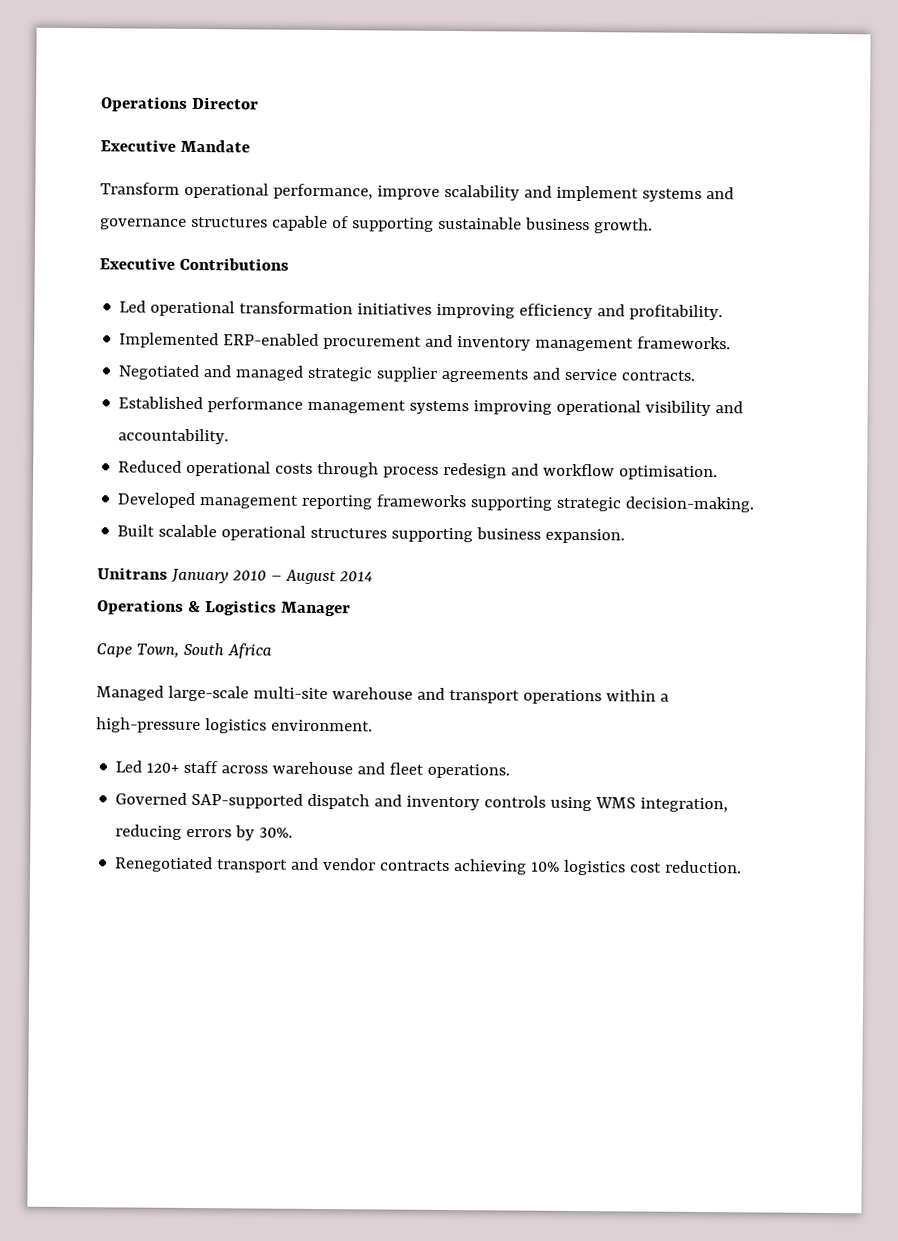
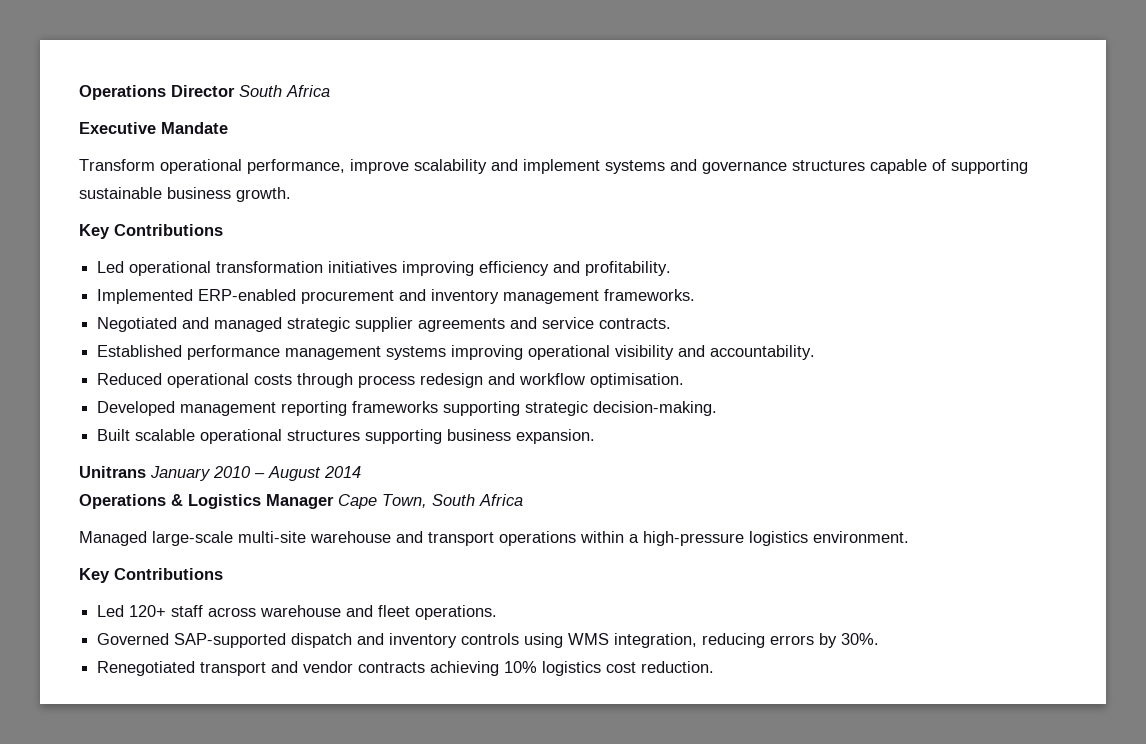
- Operations Director
+ Operations Director South Africa
  Transform operational performance, improve scalability and implement systems and governance structures capable of supporting sustainable business growth.
- Executive Contributions
+ Key Contributions
- Operations & Logistics Manager
- Cape Town, South Africa
+ Operations & Logistics Manager Cape Town, South Africa
  Managed large-scale multi-site warehouse and transport operations within a high-pressure logistics environment.
+ Key Contributions

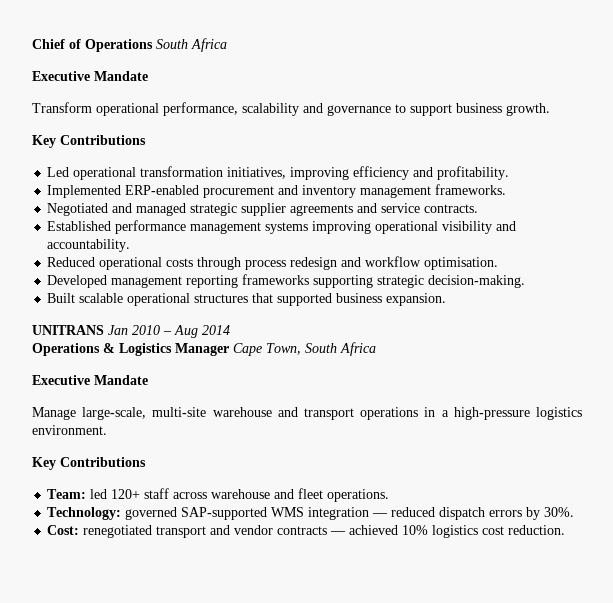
- Operations Director South Africa
+ Chief of Operations South Africa
- Transform operational performance, improve scalability and implement systems and governance structures capable of supporting sustainable business growth.
+ Transform operational performance, scalability and governance to support business growth.
- Led operational transformation initiatives improving efficiency and profitability.
+ Led operational transformation initiatives, improving efficiency and profitability.
- Built scalable operational structures supporting business expansion.
+ Built scalable operational structures that supported business expansion.
- Unitrans January 2010 – August 2014
+ UNITRANS Jan 2010 – Aug 2014
  Operations & Logistics Manager Cape Town, South Africa
- Managed large-scale multi-site warehouse and transport operations within a high-pressure logistics environment.
+ Executive Mandate
+ Manage large-scale, multi-site warehouse and transport operations in a high-pressure logistics environment.
- Led 120+ staff across warehouse and fleet operations.
+ Team: led 120+ staff across warehouse and fleet operations.
- Governed SAP-supported dispatch and inventory controls using WMS integration, reducing errors by 30%.
+ Technology: governed SAP-supported WMS integration — reduced dispatch errors by 30%.
- Renegotiated transport and vendor contracts achieving 10% logistics cost reduction.
+ Cost: renegotiated transport and vendor contracts — achieved 10% logistics cost reduction.

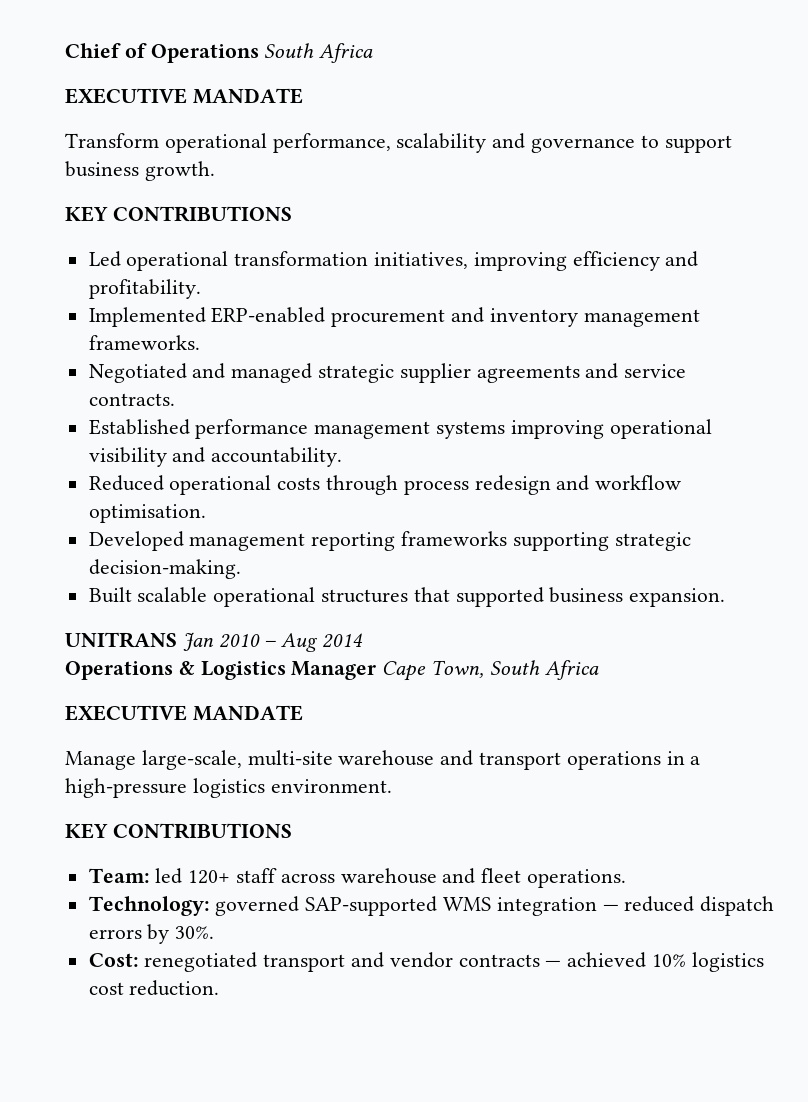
  Chief of Operations South Africa
- Executive Mandate
+ EXECUTIVE MANDATE
  Transform operational performance, scalability and governance to support business growth.
- Key Contributions
+ KEY CONTRIBUTIONS
  Operations & Logistics Manager Cape Town, South Africa
- Executive Mandate
+ EXECUTIVE MANDATE
  Manage large-scale, multi-site warehouse and transport operations in a high-pressure logistics environment.
- Key Contributions
+ KEY CONTRIBUTIONS

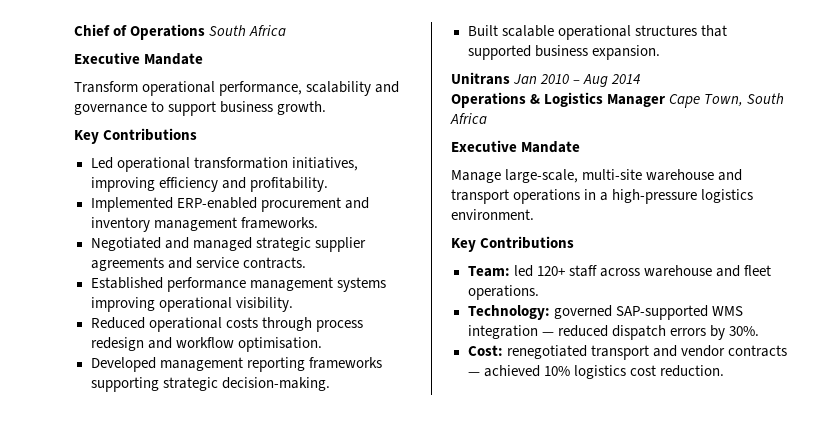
  Chief of Operations South Africa
- EXECUTIVE MANDATE
+ Executive Mandate
  Transform operational performance, scalability and governance to support business growth.
- KEY CONTRIBUTIONS
+ Key Contributions
- Established performance management systems improving operational visibility and accountability.
+ Established performance management systems improving operational visibility.
- UNITRANS Jan 2010 – Aug 2014
+ Unitrans Jan 2010 – Aug 2014
  Operations & Logistics Manager Cape Town, South Africa
- EXECUTIVE MANDATE
+ Executive Mandate
  Manage large-scale, multi-site warehouse and transport operations in a high-pressure logistics environment.
- KEY CONTRIBUTIONS
+ Key Contributions

